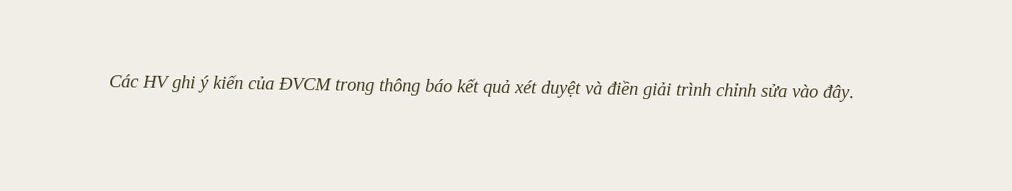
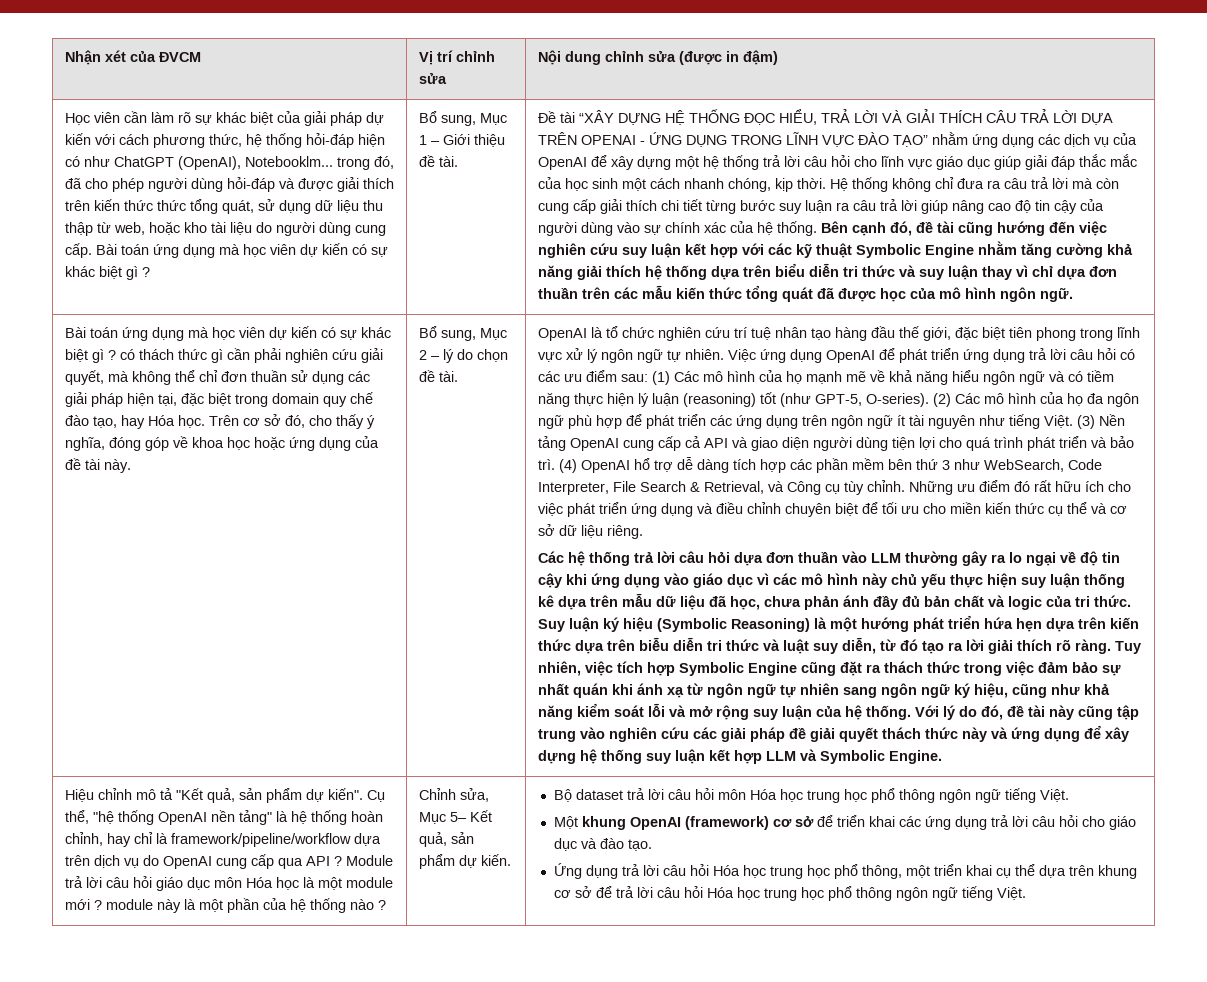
- Các HV ghi ý kiến của ĐVCM trong thông báo kết quả xét duyệt và điền giải trình chỉnh sửa vào đây.
+ Nhận xét của ĐVCM | Vị trí chỉnh sửa | Nội dung chỉnh sửa (được in đậm)
+ Học viên cần làm rõ sự khác biệt của giải pháp dự kiến với cách phương thức, hệ thống hỏi-đáp hiện có như ChatGPT (OpenAI), Notebooklm... trong đó, đã cho phép người dùng hỏi-đáp và được giải thích trên kiến thức thức tổng quát, sử dụng dữ liệu thu thập từ web, hoặc kho tài liệu do người dùng cung cấp. Bài toán ứng dụng mà học viên dự kiến có sự khác biệt gì ? | Bổ sung, Mục 1 – Giới thiệu đề tài. | Đề tài “XÂY DỰNG HỆ THỐNG ĐỌC HIỂU, TRẢ LỜI VÀ GIẢI THÍCH CÂU TRẢ LỜI DỰA TRÊN OPENAI - ỨNG DỤNG TRONG LĨNH VỰC ĐÀO TẠO” nhằm ứng dụng các dịch vụ của OpenAI để xây dựng một hệ thống trả lời câu hỏi cho lĩnh vực giáo dục giúp giải đáp thắc mắc của học sinh một cách nhanh chóng, kịp thời. Hệ thống không chỉ đưa ra câu trả lời mà còn cung cấp giải thích chi tiết từng bước suy luận ra câu trả lời giúp nâng cao độ tin cậy của người dùng vào sự chính xác của hệ thống. Bên cạnh đó, đề tài cũng hướng đến việc nghiên cứu suy luận kết hợp với các kỹ thuật Symbolic Engine nhằm tăng cường khả năng giải thích hệ thống dựa trên biểu diễn tri thức và suy luận thay vì chỉ dựa đơn thuần trên các mẫu kiến thức tổng quát đã được học của mô hình ngôn ngữ.
+ Bài toán ứng dụng mà học viên dự kiến có sự khác biệt gì ? có thách thức gì cần phải nghiên cứu giải quyết, mà không thể chỉ đơn thuần sử dụng các giải pháp hiện tại, đặc biệt trong domain quy chế đào tạo, hay Hóa học. Trên cơ sở đó, cho thấy ý nghĩa, đóng góp về khoa học hoặc ứng dụng của đề tài này. | Bổ sung, Mục 2 – lý do chọn đề tài. | OpenAI là tổ chức nghiên cứu trí tuệ nhân tạo hàng đầu thế giới, đặc biệt tiên phong trong lĩnh vực xử lý ngôn ngữ tự nhiên. Việc ứng dụng OpenAI để phát triển ứng dụng trả lời câu hỏi có các ưu điểm sau: (1) Các mô hình của họ mạnh mẽ về khả năng hiểu ngôn ngữ và có tiềm năng thực hiện lý luận (reasoning) tốt (như GPT-5, O-series). (2) Các mô hình của họ đa ngôn ngữ phù hợp để phát triển các ứng dụng trên ngôn ngữ ít tài nguyên như tiếng Việt. (3) Nền tảng OpenAI cung cấp cả API và giao diện người dùng tiện lợi cho quá trình phát triển và bảo trì. (4) OpenAI hổ trợ dễ dàng tích hợp các phần mềm bên thứ 3 như WebSearch, Code Interpreter, File Search & Retrieval, và Công cụ tùy chỉnh. Những ưu điểm đó rất hữu ích cho việc phát triển ứng dụng và điều chỉnh chuyên biệt để tối ưu cho miền kiến thức cụ thể và cơ sở dữ liệu riêng.
+ Các hệ thống trả lời câu hỏi dựa đơn thuần vào LLM thường gây ra lo ngại về độ tin cậy khi ứng dụng vào giáo dục vì các mô hình này chủ yếu thực hiện suy luận thống kê dựa trên mẫu dữ liệu đã học, chưa phản ánh đầy đủ bản chất và logic của tri thức. Suy luận ký hiệu (Symbolic Reasoning) là một hướng phát triển hứa hẹn dựa trên kiến thức dựa trên biễu diễn tri thức và luật suy diễn, từ đó tạo ra lời giải thích rõ ràng. Tuy nhiên, việc tích hợp Symbolic Engine cũng đặt ra thách thức trong việc đảm bảo sự nhất quán khi ánh xạ từ ngôn ngữ tự nhiên sang ngôn ngữ ký hiệu, cũng như khả năng kiểm soát lỗi và mở rộng suy luận của hệ thống. Với lý do đó, đề tài này cũng tập trung vào nghiên cứu các giải pháp đề giải quyết thách thức này và ứng dụng để xây dựng hệ thống suy luận kết hợp LLM và Symbolic Engine.
+ Hiệu chỉnh mô tả "Kết quả, sản phẩm dự kiến". Cụ thể, "hệ thống OpenAI nền tảng" là hệ thống hoàn chỉnh, hay chỉ là framework/pipeline/workflow dựa trên dịch vụ do OpenAI cung cấp qua API ? Module trả lời câu hỏi giáo dục môn Hóa học là một module mới ? module này là một phần của hệ thống nào ? | Chỉnh sửa, Mục 5– Kết quả, sản phẩm dự kiến. | Bộ dataset trả lời câu hỏi môn Hóa học trung học phổ thông ngôn ngữ tiếng Việt.
+ Một khung OpenAI (framework) cơ sở để triển khai các ứng dụng trả lời câu hỏi cho giáo dục và đào tạo.
+ Ứng dụng trả lời câu hỏi Hóa học trung học phổ thông, một triển khai cụ thể dựa trên khung cơ sở để trả lời câu hỏi Hóa học trung học phổ thông ngôn ngữ tiếng Việt.

